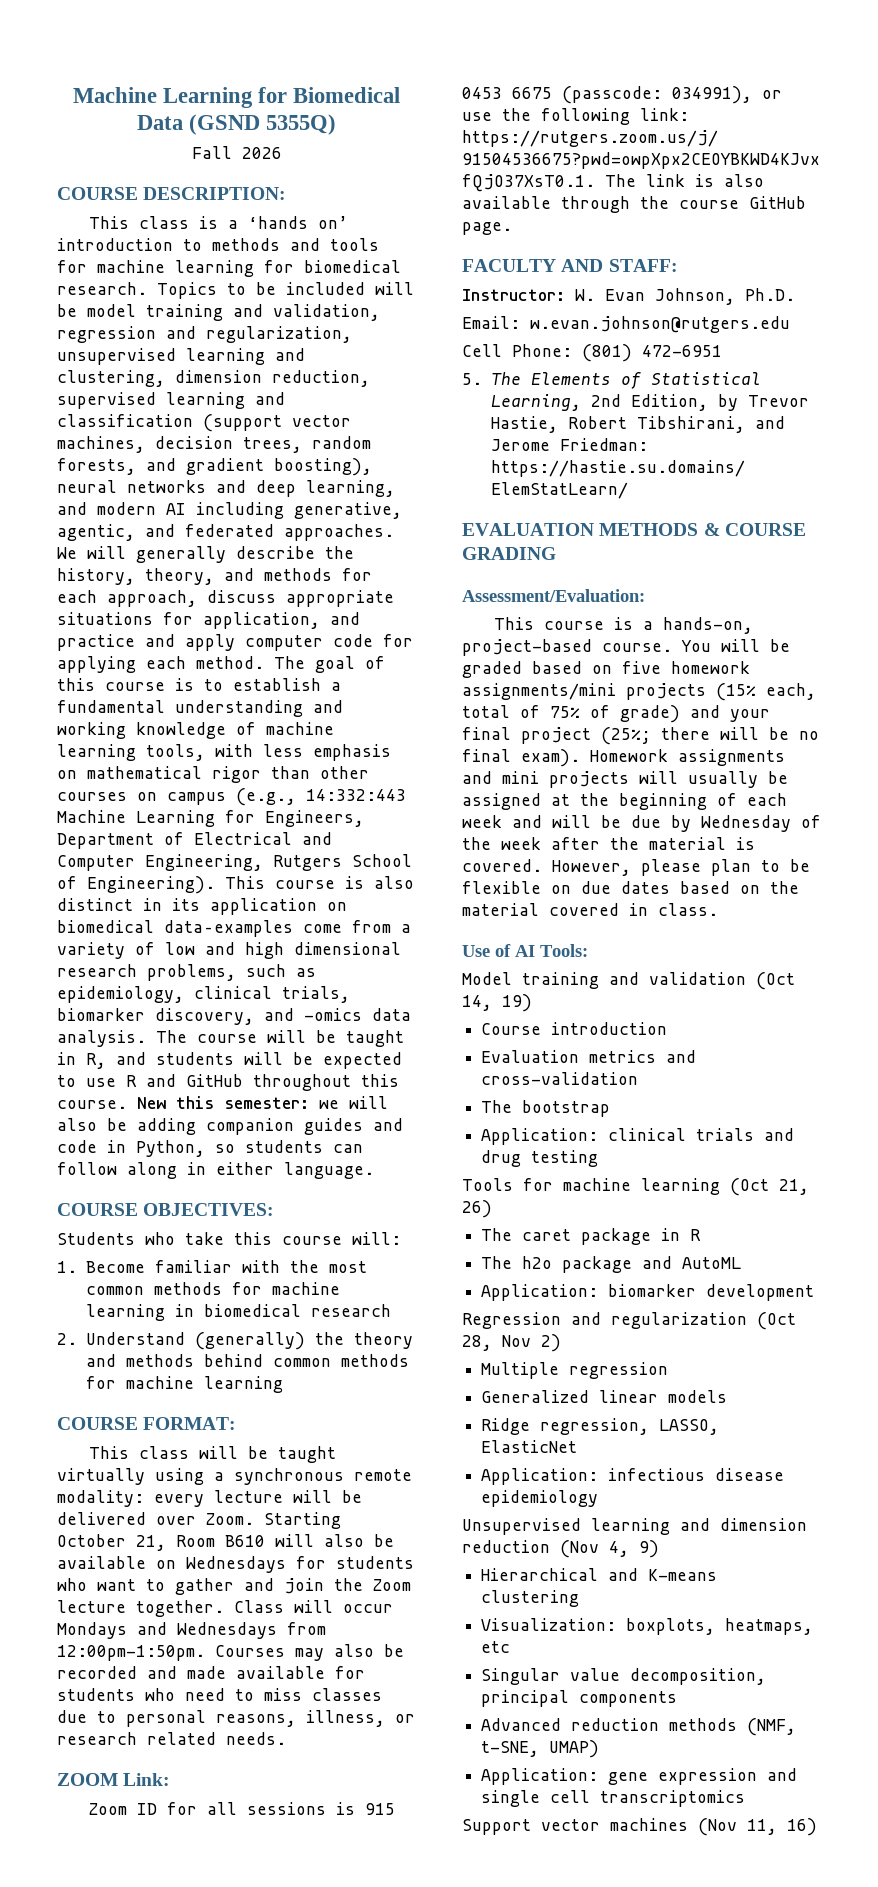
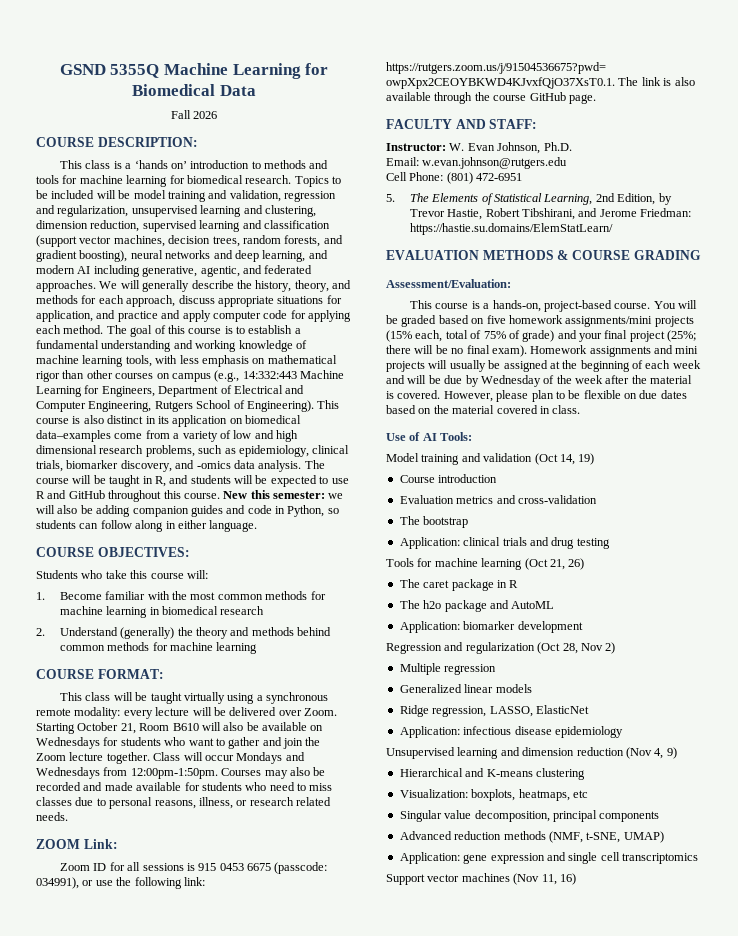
- Machine Learning for Biomedical Data (GSND 5355Q)
+ GSND 5355Q Machine Learning for Biomedical Data

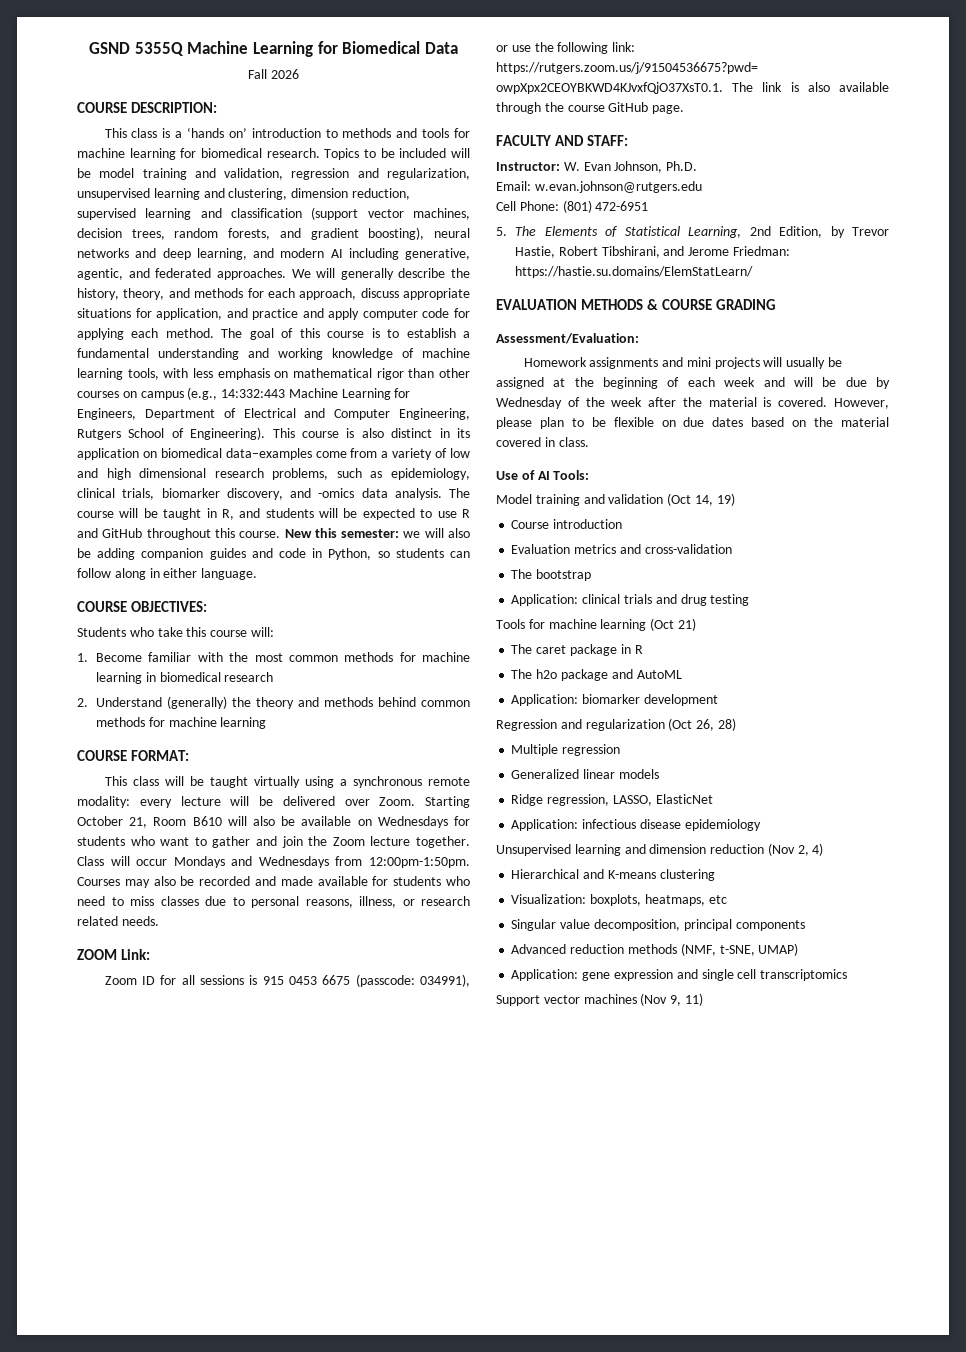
- This course is a hands-on, project-based course. You will be graded based on five homework assignments/mini projects (15% each, total of 75% of grade) and your final project (25%; there will be no final exam).
- Tools for machine learning (Oct 21, 26)
+ Tools for machine learning (Oct 21)
- Regression and regularization (Oct 28, Nov 2)
+ Regression and regularization (Oct 26, 28)
- Unsupervised learning and dimension reduction (Nov 4, 9)
+ Unsupervised learning and dimension reduction (Nov 2, 4)
- Support vector machines (Nov 11, 16)
+ Support vector machines (Nov 9, 11)

